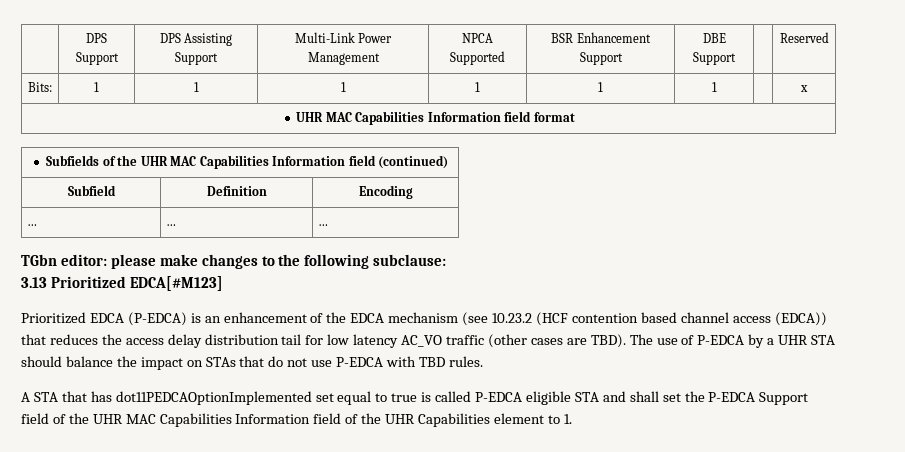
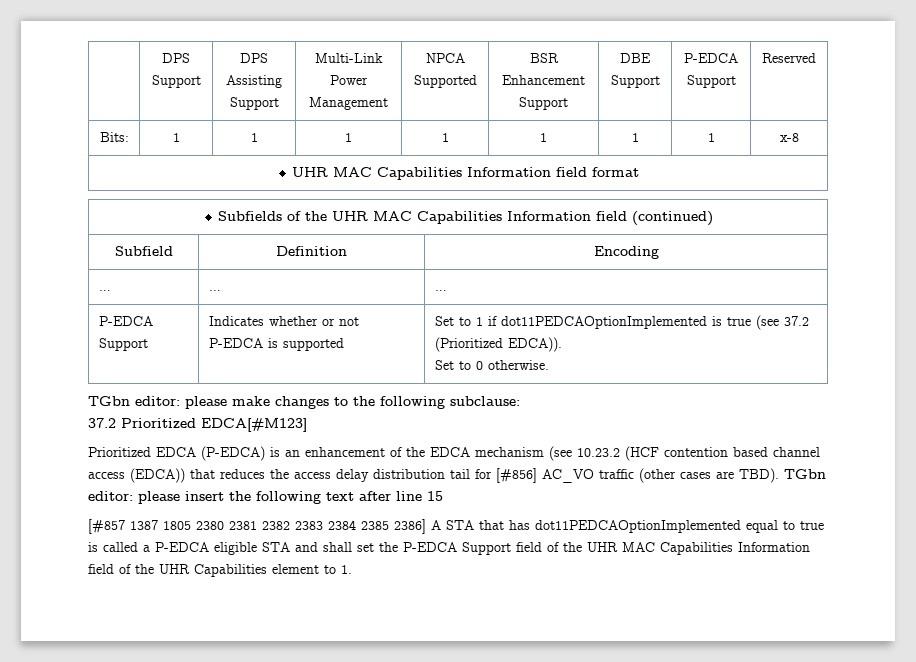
- | DPS Support | DPS Assisting Support | Multi-Link Power Management | NPCA Supported | BSR Enhancement Support | DBE Support | | Reserved
+ | DPS Support | DPS Assisting Support | Multi-Link Power Management | NPCA Supported | BSR Enhancement Support | DBE Support | P-EDCA Support | Reserved
- Bits: | 1 | 1 | 1 | 1 | 1 | 1 | | x
+ Bits: | 1 | 1 | 1 | 1 | 1 | 1 | 1 | x-8
+ P-EDCA Support | Indicates whether or not P-EDCA is supported | Set to 1 if dot11PEDCAOptionImplemented is true (see 37.2 (Prioritized EDCA)).
+ Set to 0 otherwise.
- 3.13 Prioritized EDCA[#M123]
+ 37.2 Prioritized EDCA[#M123]
- Prioritized EDCA (P-EDCA) is an enhancement of the EDCA mechanism (see 10.23.2 (HCF contention based channel access (EDCA)) that reduces the access delay distribution tail for low latency AC_VO traffic (other cases are TBD).
+ Prioritized EDCA (P-EDCA) is an enhancement of the EDCA mechanism (see 10.23.2 (HCF contention based channel access (EDCA)) that reduces the access delay distribution tail for [#856] AC_VO traffic (other cases are TBD).
- The use of P-EDCA by a UHR STA should balance the impact on STAs that do not use P-EDCA with TBD rules.
- A STA that has dot11PEDCAOptionImplemented set equal to true is called P-EDCA eligible STA and shall set the P-EDCA Support field of the UHR MAC Capabilities Information field of the UHR Capabilities element to 1.
+ TGbn editor: please insert the following text after line 15
+ [#857 1387 1805 2380 2381 2382 2383 2384 2385 2386] A STA that has dot11PEDCAOptionImplemented equal to true is called a P-EDCA eligible STA and shall set the P-EDCA Support field of the UHR MAC Capabilities Information field of the UHR Capabilities element to 1.

